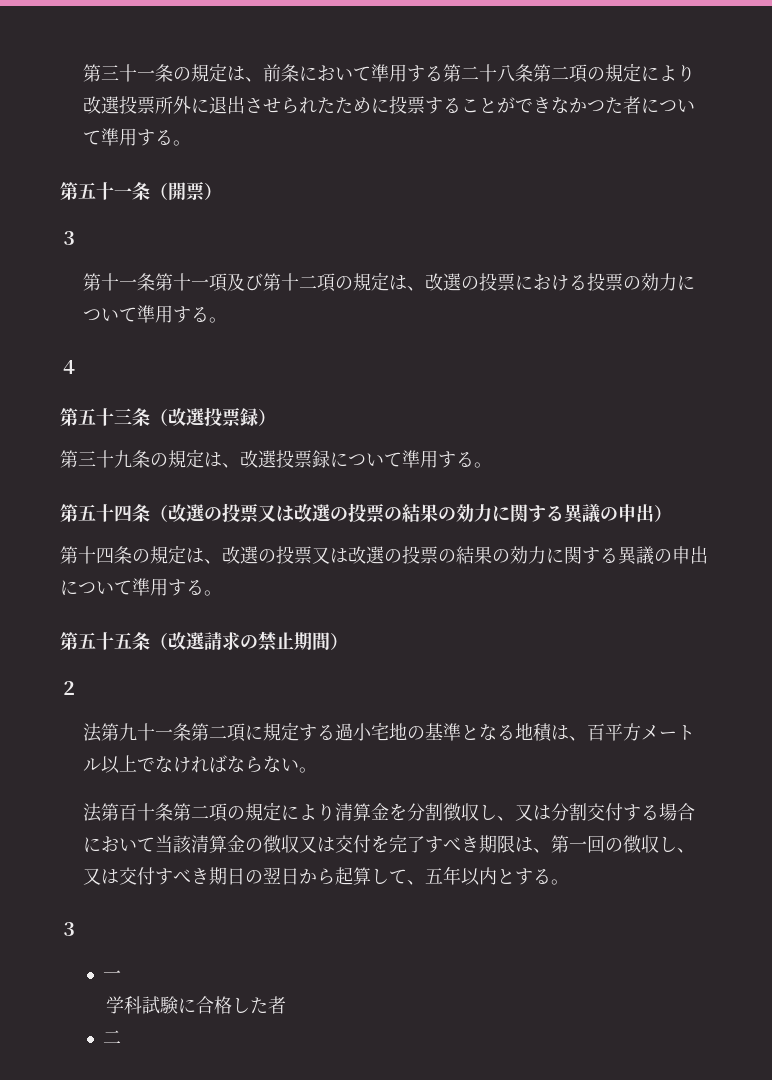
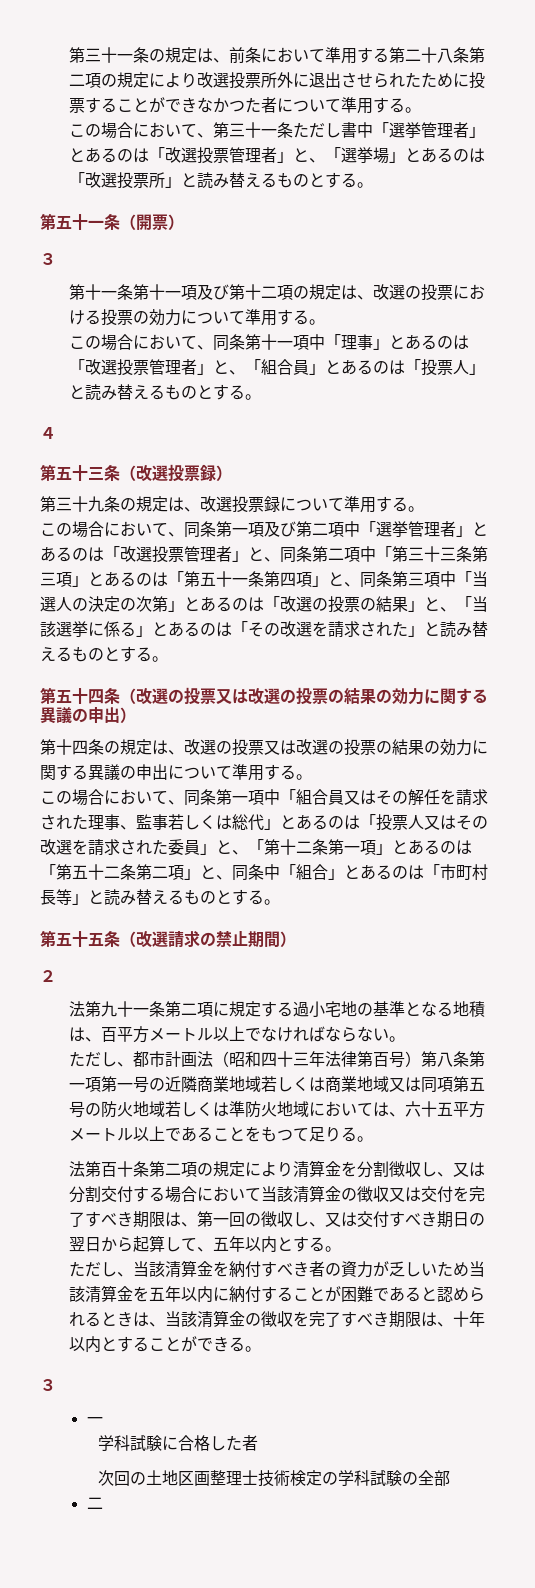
+ この場合において、第三十一条ただし書中「選挙管理者」とあるのは「改選投票管理者」と、「選挙場」とあるのは「改選投票所」と読み替えるものとする。
+ この場合において、同条第十一項中「理事」とあるのは「改選投票管理者」と、「組合員」とあるのは「投票人」と読み替えるものとする。
+ この場合において、同条第一項及び第二項中「選挙管理者」とあるのは「改選投票管理者」と、同条第二項中「第三十三条第三項」とあるのは「第五十一条第四項」と、同条第三項中「当選人の決定の次第」とあるのは「改選の投票の結果」と、「当該選挙に係る」とあるのは「その改選を請求された」と読み替えるものとする。
+ この場合において、同条第一項中「組合員又はその解任を請求された理事、監事若しくは総代」とあるのは「投票人又はその改選を請求された委員」と、「第十二条第一項」とあるのは「第五十二条第二項」と、同条中「組合」とあるのは「市町村長等」と読み替えるものとする。
+ ただし、都市計画法（昭和四十三年法律第百号）第八条第一項第一号の近隣商業地域若しくは商業地域又は同項第五号の防火地域若しくは準防火地域においては、六十五平方メートル以上であることをもつて足りる。
+ ただし、当該清算金を納付すべき者の資力が乏しいため当該清算金を五年以内に納付することが困難であると認められるときは、当該清算金の徴収を完了すべき期限は、十年以内とすることができる。
+ 次回の土地区画整理士技術検定の学科試験の全部

